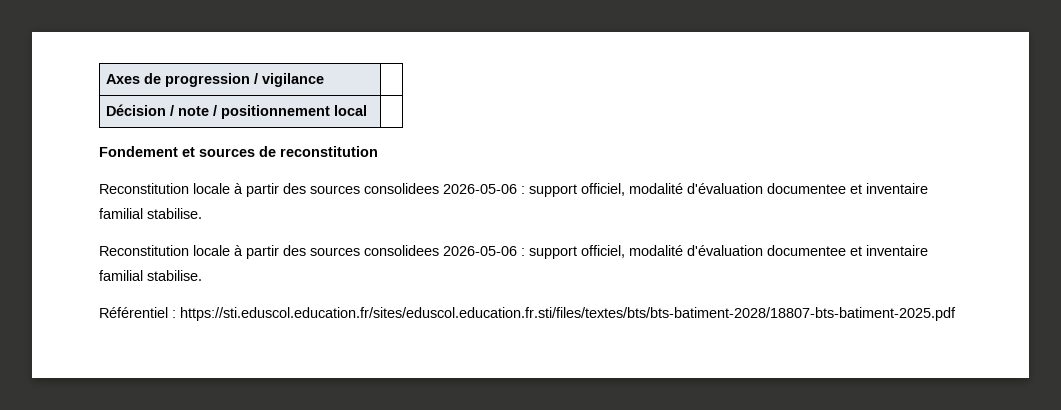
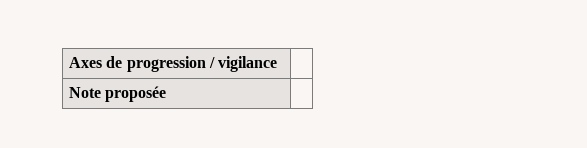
- Décision / note / positionnement local |
- Fondement et sources de reconstitution
- Reconstitution locale à partir des sources consolidees 2026-05-06 : support officiel, modalité d'évaluation documentee et inventaire familial stabilise.
- Reconstitution locale à partir des sources consolidees 2026-05-06 : support officiel, modalité d'évaluation documentee et inventaire familial stabilise.
- Référentiel : https://sti.eduscol.education.fr/sites/eduscol.education.fr.sti/files/textes/bts/bts-batiment-2028/18807-bts-batiment-2025.pdf
+ Note proposée |

